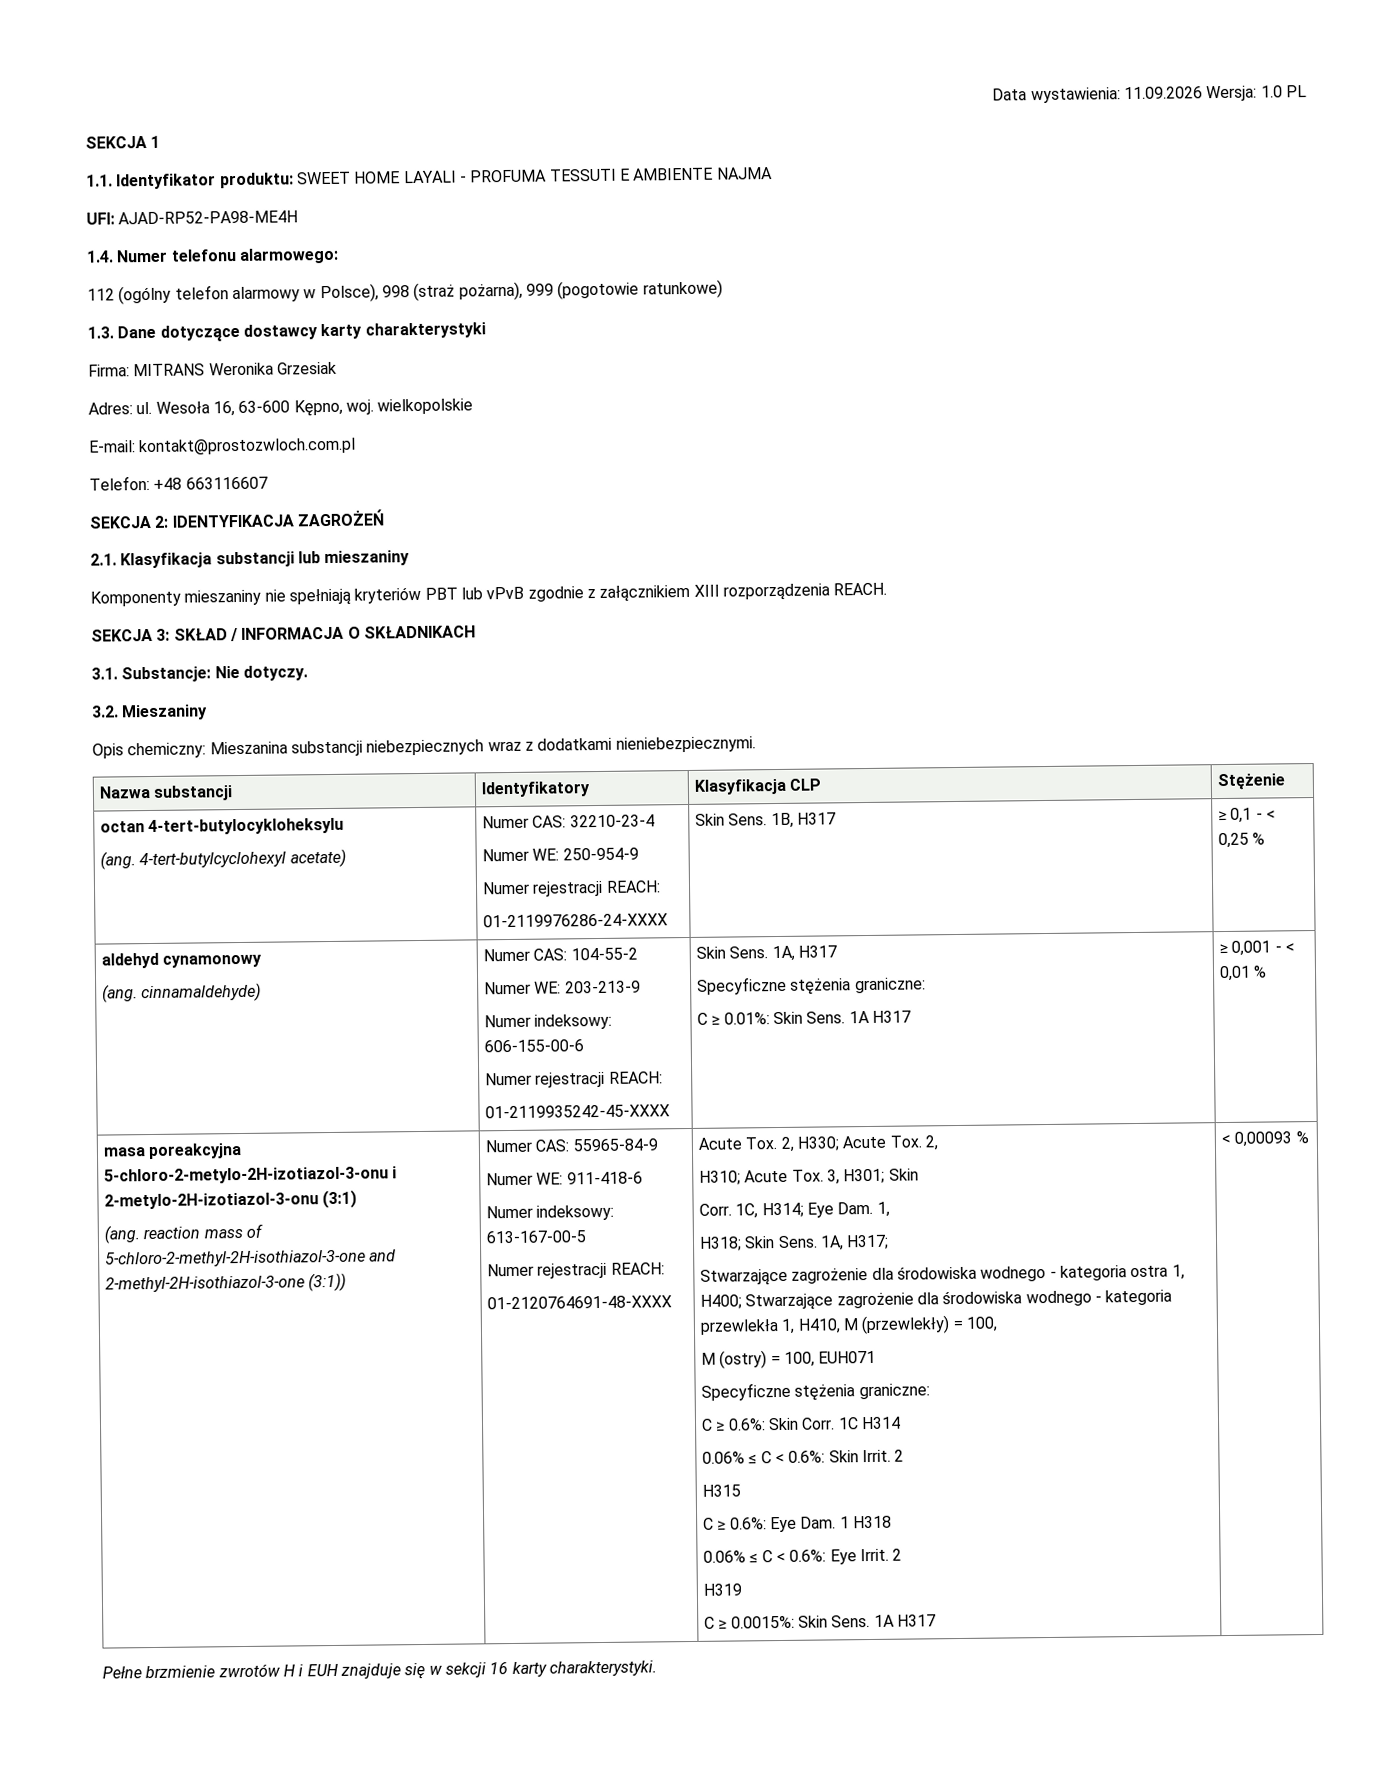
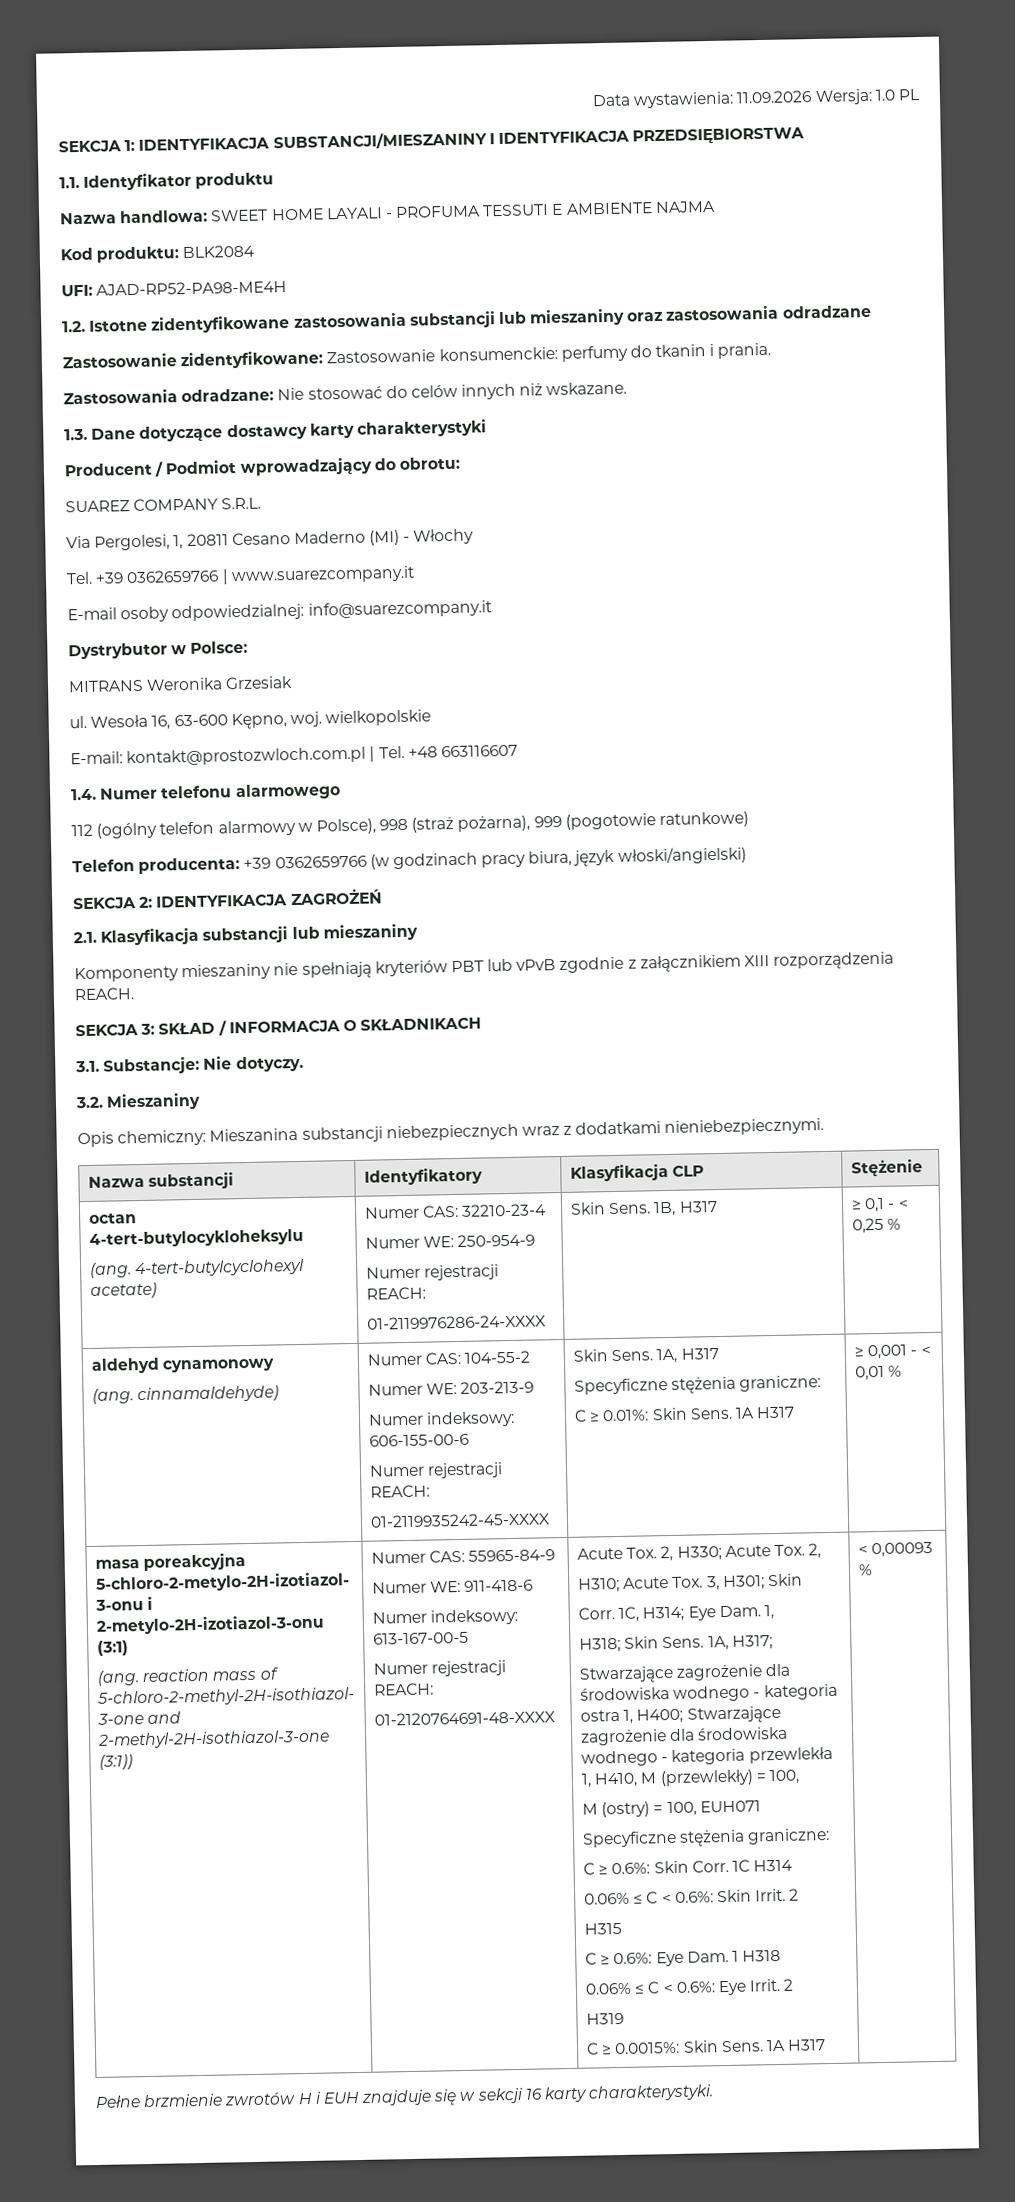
- SEKCJA 1
+ SEKCJA 1: IDENTYFIKACJA SUBSTANCJI/MIESZANINY I IDENTYFIKACJA PRZEDSIĘBIORSTWA
- 1.1. Identyfikator produktu: SWEET HOME LAYALI - PROFUMA TESSUTI E AMBIENTE NAJMA
+ 1.1. Identyfikator produktu
+ Nazwa handlowa: SWEET HOME LAYALI - PROFUMA TESSUTI E AMBIENTE NAJMA
+ Kod produktu: BLK2084
+ 1.2. Istotne zidentyfikowane zastosowania substancji lub mieszaniny oraz zastosowania odradzane
+ Zastosowanie zidentyfikowane: Zastosowanie konsumenckie: perfumy do tkanin i prania.
+ Zastosowania odradzane: Nie stosować do celów innych niż wskazane.
+ 1.3. Dane dotyczące dostawcy karty charakterystyki
+ Producent / Podmiot wprowadzający do obrotu:
+ SUAREZ COMPANY S.R.L.
+ Via Pergolesi, 1, 20811 Cesano Maderno (MI) - Włochy
+ Tel. +39 0362659766 | www.suarezcompany.it
+ E-mail osoby odpowiedzialnej: info@suarezcompany.it
+ Dystrybutor w Polsce:
+ MITRANS Weronika Grzesiak
+ ul. Wesoła 16, 63-600 Kępno, woj. wielkopolskie
+ E-mail: kontakt@prostozwloch.com.pl | Tel. +48 663116607
- 1.4. Numer telefonu alarmowego:
+ 1.4. Numer telefonu alarmowego
- 1.3. Dane dotyczące dostawcy karty charakterystyki
- Firma: MITRANS Weronika Grzesiak
- Adres: ul. Wesoła 16, 63-600 Kępno, woj. wielkopolskie
- E-mail: kontakt@prostozwloch.com.pl
- Telefon: +48 663116607
+ Telefon producenta: +39 0362659766 (w godzinach pracy biura, język włoski/angielski)

